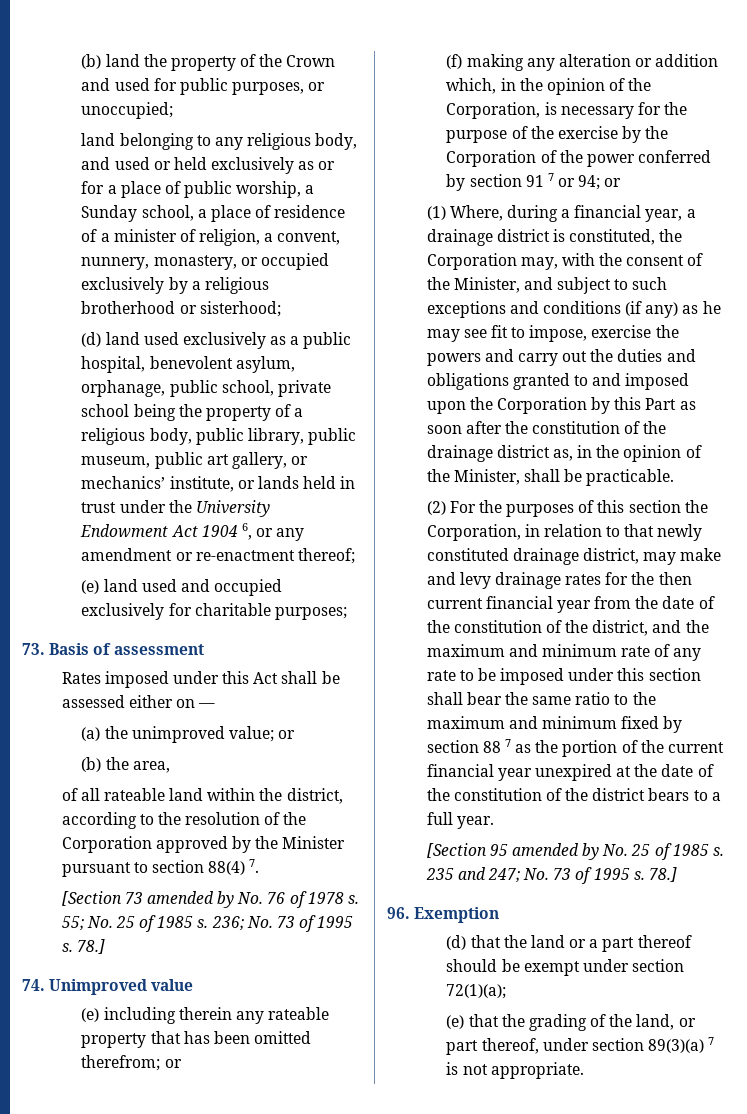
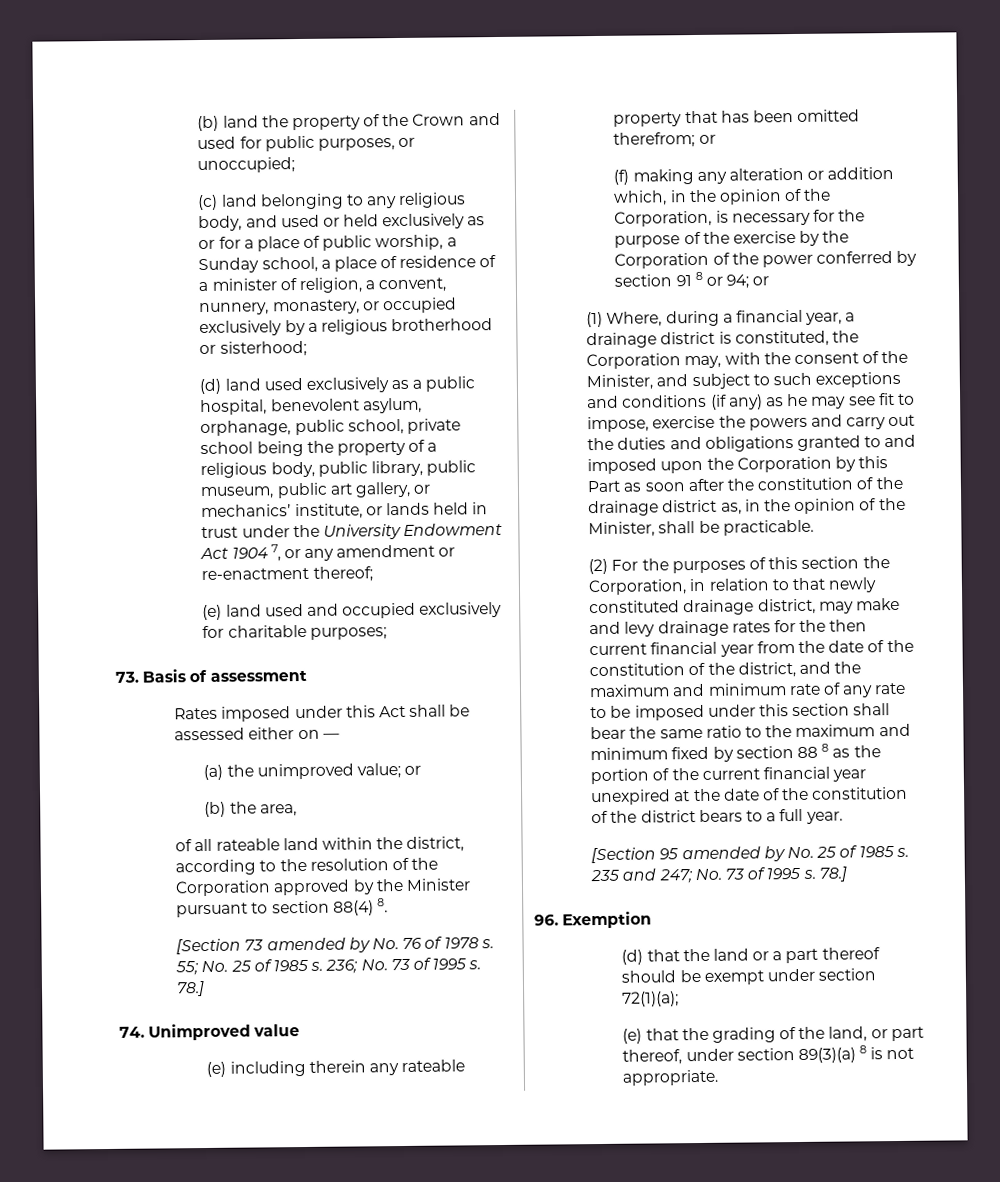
- land belonging to any religious body, and used or held exclusively as or for a place of public worship, a Sunday school, a place of residence of a minister of religion, a convent, nunnery, monastery, or occupied exclusively by a religious brotherhood or sisterhood;
+ (c) land belonging to any religious body, and used or held exclusively as or for a place of public worship, a Sunday school, a place of residence of a minister of religion, a convent, nunnery, monastery, or occupied exclusively by a religious brotherhood or sisterhood;
- (d) land used exclusively as a public hospital, benevolent asylum, orphanage, public school, private school being the property of a religious body, public library, public museum, public art gallery, or mechanics’ institute, or lands held in trust under the University Endowment Act 1904 6, or any amendment or re-enactment thereof;
+ (d) land used exclusively as a public hospital, benevolent asylum, orphanage, public school, private school being the property of a religious body, public library, public museum, public art gallery, or mechanics’ institute, or lands held in trust under the University Endowment Act 1904 7, or any amendment or re-enactment thereof;
- of all rateable land within the district, according to the resolution of the Corporation approved by the Minister pursuant to section 88(4) 7.
+ of all rateable land within the district, according to the resolution of the Corporation approved by the Minister pursuant to section 88(4) 8.
- (f) making any alteration or addition which, in the opinion of the Corporation, is necessary for the purpose of the exercise by the Corporation of the power conferred by section 91 7 or 94; or
+ (f) making any alteration or addition which, in the opinion of the Corporation, is necessary for the purpose of the exercise by the Corporation of the power conferred by section 91 8 or 94; or
- (2) For the purposes of this section the Corporation, in relation to that newly constituted drainage district, may make and levy drainage rates for the then current financial year from the date of the constitution of the district, and the maximum and minimum rate of any rate to be imposed under this section shall bear the same ratio to the maximum and minimum fixed by section 88 7 as the portion of the current financial year unexpired at the date of the constitution of the district bears to a full year.
+ (2) For the purposes of this section the Corporation, in relation to that newly constituted drainage district, may make and levy drainage rates for the then current financial year from the date of the constitution of the district, and the maximum and minimum rate of any rate to be imposed under this section shall bear the same ratio to the maximum and minimum fixed by section 88 8 as the portion of the current financial year unexpired at the date of the constitution of the district bears to a full year.
- (e) that the grading of the land, or part thereof, under section 89(3)(a) 7 is not appropriate.
+ (e) that the grading of the land, or part thereof, under section 89(3)(a) 8 is not appropriate.

